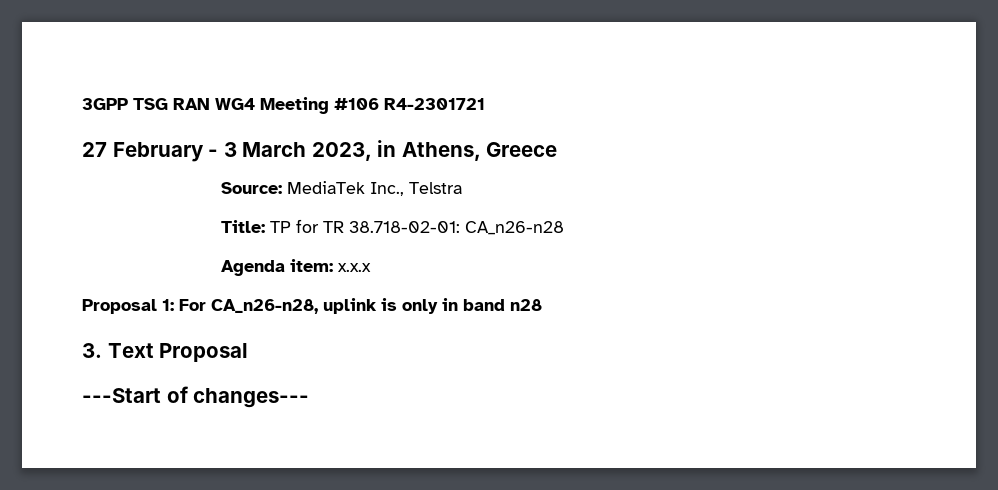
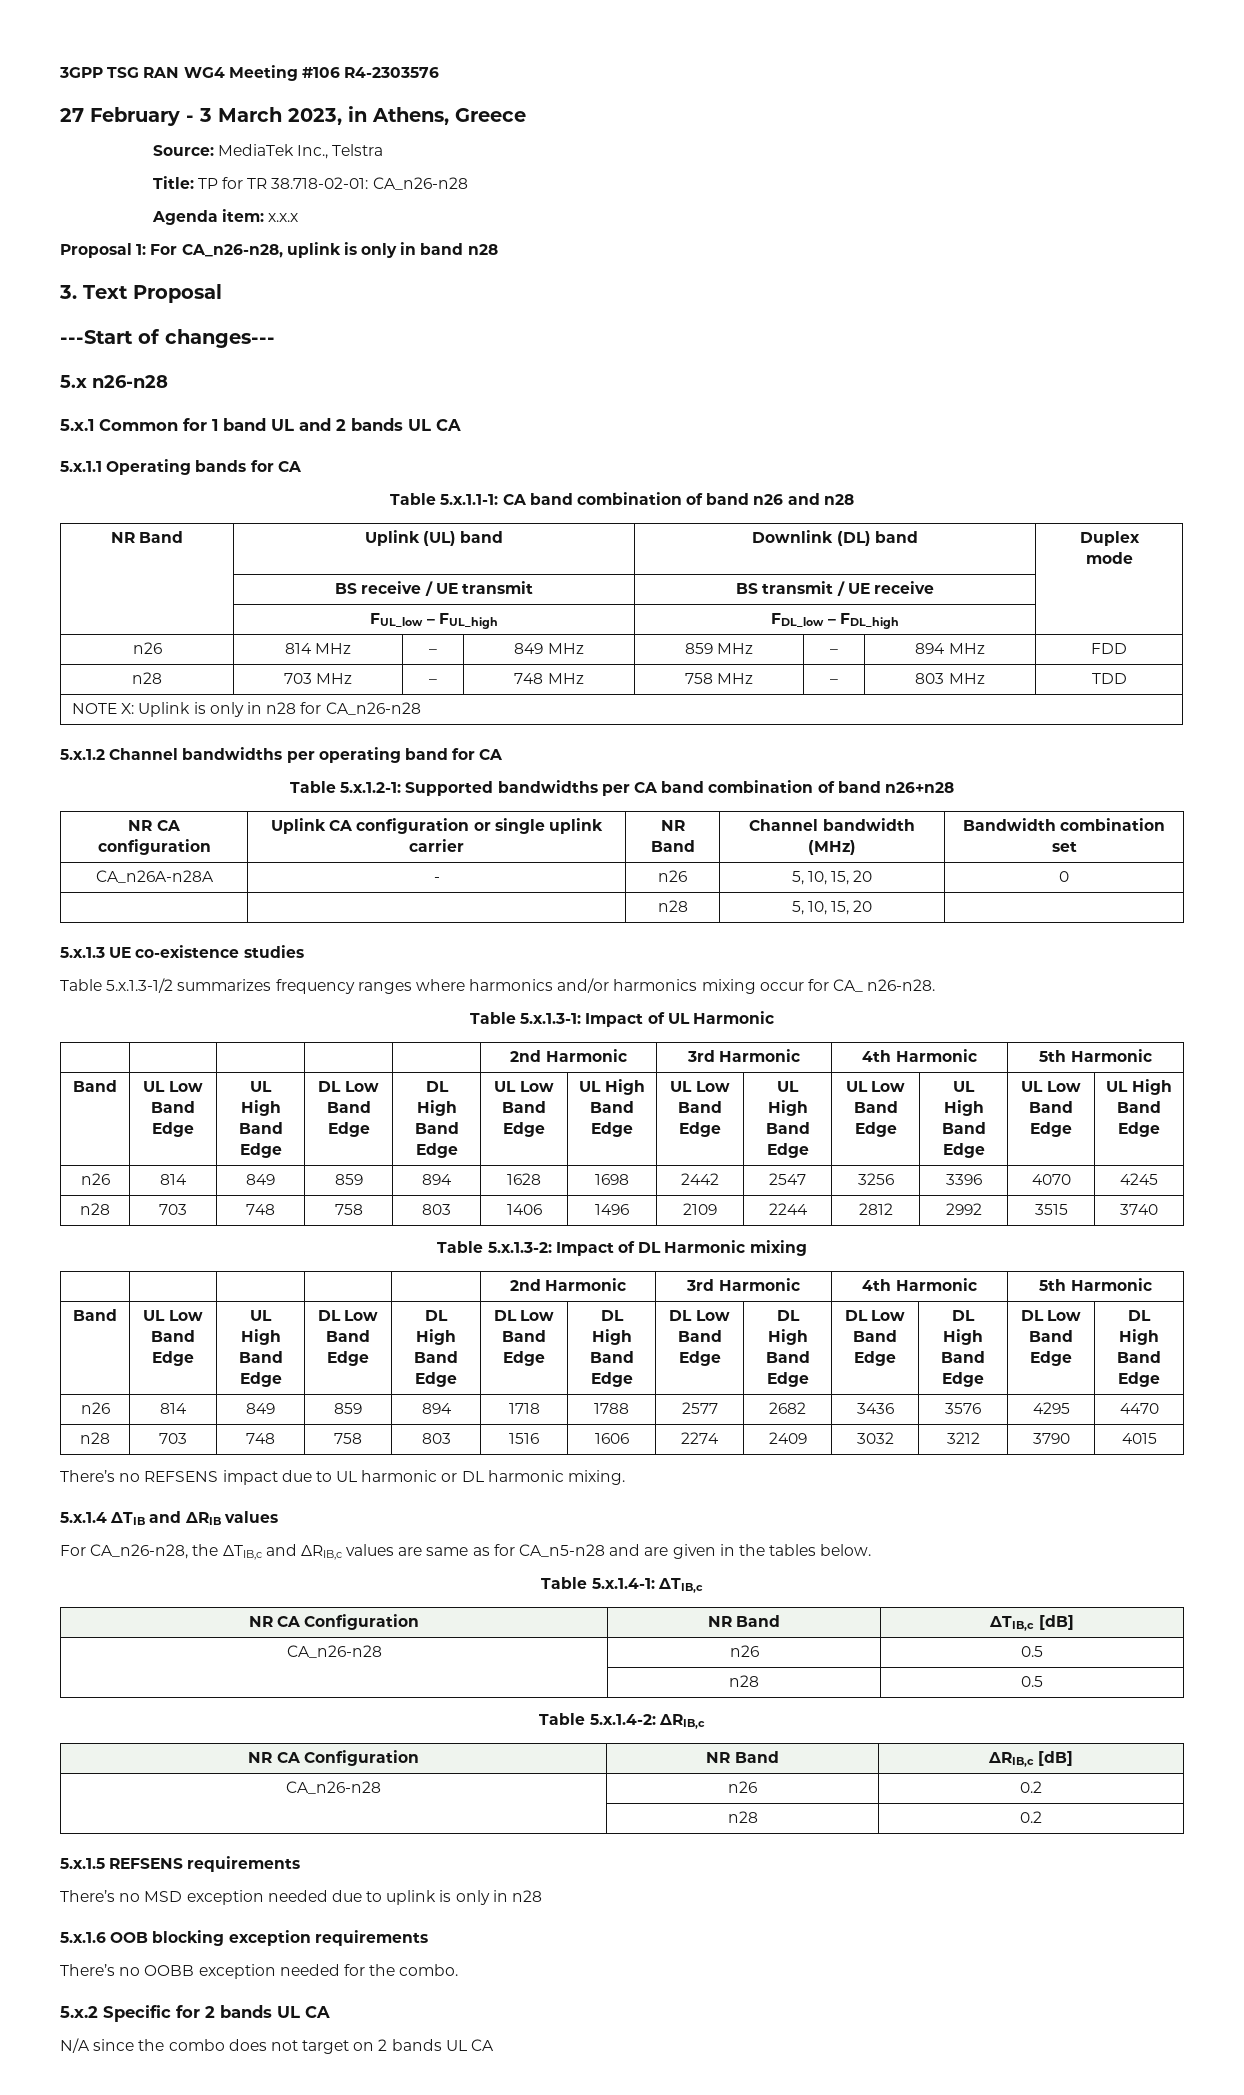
- 3GPP TSG RAN WG4 Meeting #106 R4-2301721
+ 3GPP TSG RAN WG4 Meeting #106 R4-2303576
+ 5.x n26-n28
+ 5.x.1 Common for 1 band UL and 2 bands UL CA
+ 5.x.1.1 Operating bands for CA
+ Table 5.x.1.1-1: CA band combination of band n26 and n28
+ NR Band | Uplink (UL) band | Downlink (DL) band | Duplex
+ mode
+ | BS receive / UE transmit | BS transmit / UE receive |
+ | FUL_low – FUL_high | FDL_low – FDL_high |
+ n26 | 814 MHz | – | 849 MHz | 859 MHz | – | 894 MHz | FDD
+ n28 | 703 MHz | – | 748 MHz | 758 MHz | – | 803 MHz | TDD
+ NOTE X: Uplink is only in n28 for CA_n26-n28
+ 5.x.1.2 Channel bandwidths per operating band for CA
+ Table 5.x.1.2-1: Supported bandwidths per CA band combination of band n26+n28
+ NR CA configuration | Uplink CA configuration or single uplink carrier | NR Band | Channel bandwidth (MHz) | Bandwidth combination set
+ CA_n26A-n28A | - | n26 | 5, 10, 15, 20 | 0
+ | | n28 | 5, 10, 15, 20 |
+ 5.x.1.3 UE co-existence studies
+ Table 5.x.1.3-1/2 summarizes frequency ranges where harmonics and/or harmonics mixing occur for CA_ n26-n28.
+ Table 5.x.1.3-1: Impact of UL Harmonic
+ | | | | | 2nd Harmonic | 3rd Harmonic | 4th Harmonic | 5th Harmonic
+ Band | UL Low Band Edge | UL High Band Edge | DL Low Band Edge | DL High Band Edge | UL Low Band Edge | UL High Band Edge | UL Low Band Edge | UL High Band Edge | UL Low Band Edge | UL High Band Edge | UL Low Band Edge | UL High Band Edge
+ n26 | 814 | 849 | 859 | 894 | 1628 | 1698 | 2442 | 2547 | 3256 | 3396 | 4070 | 4245
+ n28 | 703 | 748 | 758 | 803 | 1406 | 1496 | 2109 | 2244 | 2812 | 2992 | 3515 | 3740
+ Table 5.x.1.3-2: Impact of DL Harmonic mixing
+ | | | | | 2nd Harmonic | 3rd Harmonic | 4th Harmonic | 5th Harmonic
+ Band | UL Low Band Edge | UL High Band Edge | DL Low Band Edge | DL High Band Edge | DL Low Band Edge | DL High Band Edge | DL Low Band Edge | DL High Band Edge | DL Low Band Edge | DL High Band Edge | DL Low Band Edge | DL High Band Edge
+ n26 | 814 | 849 | 859 | 894 | 1718 | 1788 | 2577 | 2682 | 3436 | 3576 | 4295 | 4470
+ n28 | 703 | 748 | 758 | 803 | 1516 | 1606 | 2274 | 2409 | 3032 | 3212 | 3790 | 4015
+ There’s no REFSENS impact due to UL harmonic or DL harmonic mixing.
+ 5.x.1.4 ∆TIB and ∆RIB values
+ For CA_n26-n28, the ΔTIB,c and ΔRIB,c values are same as for CA_n5-n28 and are given in the tables below.
+ Table 5.x.1.4-1: ΔTIB,c
+ NR CA Configuration | NR Band | ΔTIB,c [dB]
+ CA_n26-n28 | n26 | 0.5
+ | n28 | 0.5
+ Table 5.x.1.4-2: ΔRIB,c
+ NR CA Configuration | NR Band | ΔRIB,c [dB]
+ CA_n26-n28 | n26 | 0.2
+ | n28 | 0.2
+ 5.x.1.5 REFSENS requirements
+ There’s no MSD exception needed due to uplink is only in n28
+ 5.x.1.6 OOB blocking exception requirements
+ There’s no OOBB exception needed for the combo.
+ 5.x.2 Specific for 2 bands UL CA
+ N/A since the combo does not target on 2 bands UL CA

